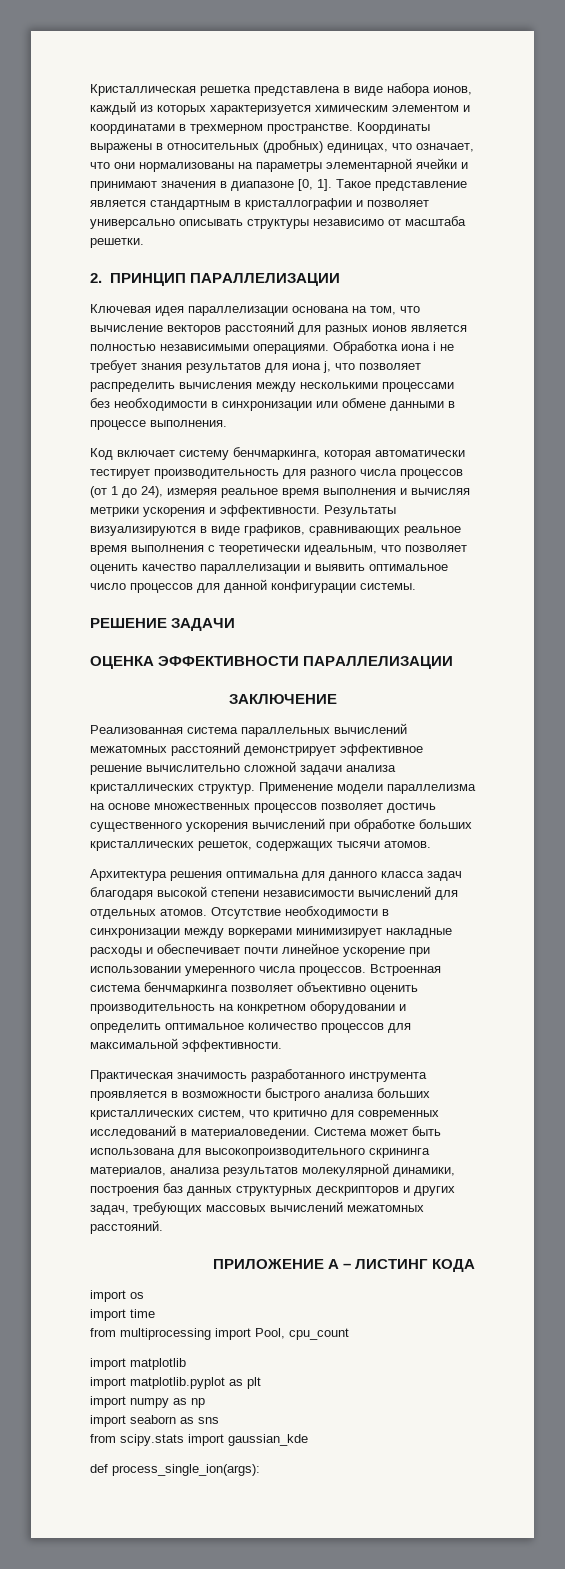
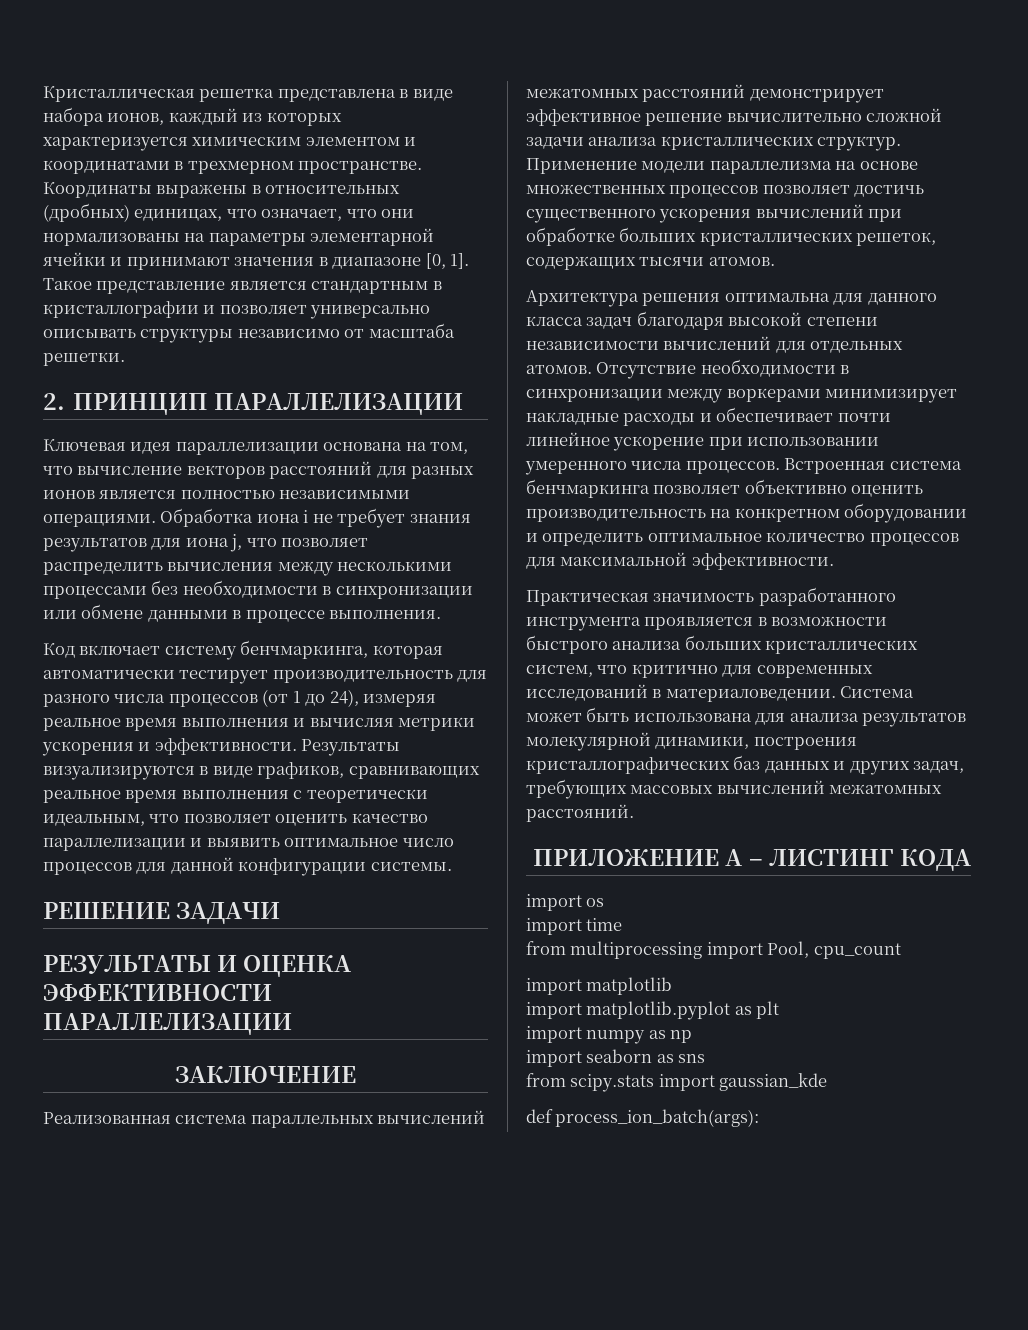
- ОЦЕНКА ЭФФЕКТИВНОСТИ ПАРАЛЛЕЛИЗАЦИИ
+ РЕЗУЛЬТАТЫ И ОЦЕНКА ЭФФЕКТИВНОСТИ ПАРАЛЛЕЛИЗАЦИИ
- Система может быть использована для высокопроизводительного скрининга материалов, анализа результатов молекулярной динамики, построения баз данных структурных дескрипторов и других задач, требующих массовых вычислений межатомных расстояний.
+ Система может быть использована для анализа результатов молекулярной динамики, построения кристаллографических баз данных и других задач, требующих массовых вычислений межатомных расстояний.
- def process_single_ion(args):
+ def process_ion_batch(args):

